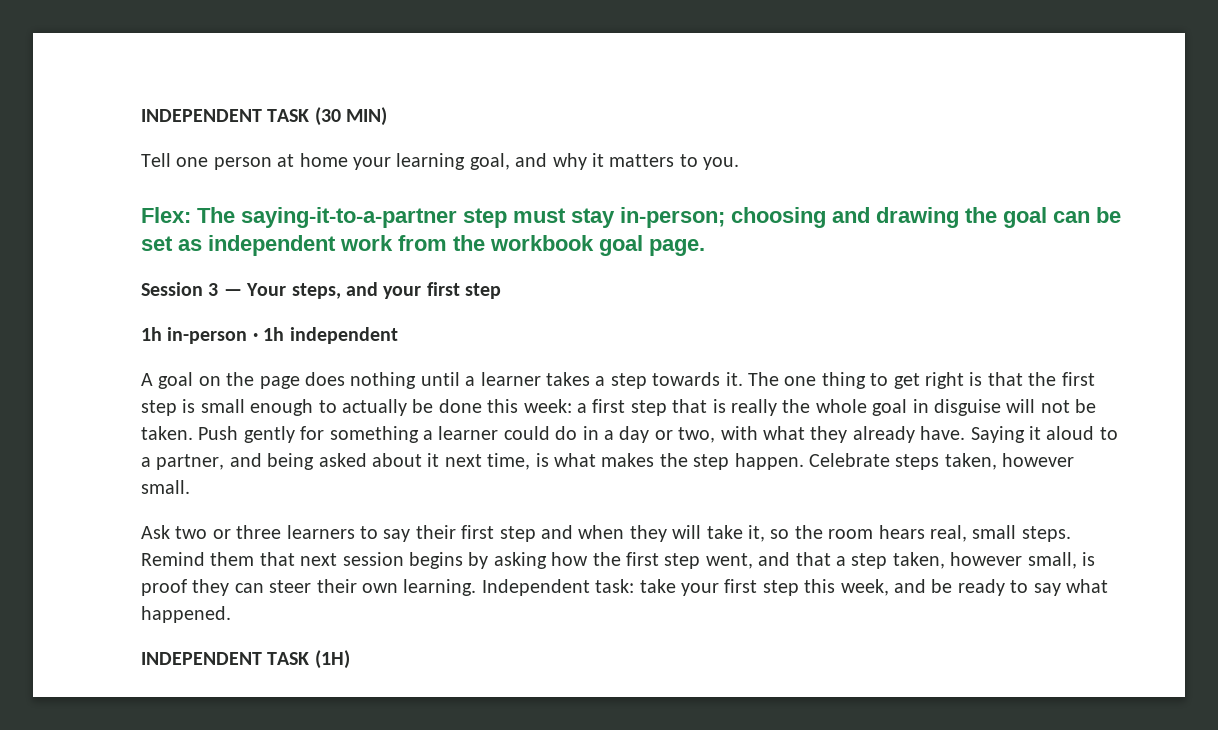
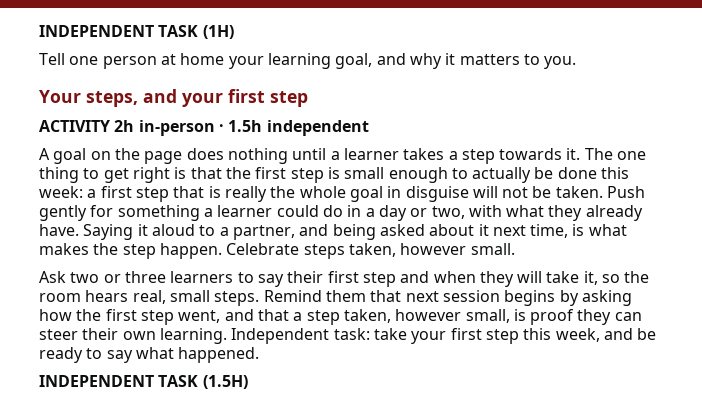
- INDEPENDENT TASK (30 MIN)
+ INDEPENDENT TASK (1H)
- Flex: The saying-it-to-a-partner step must stay in-person; choosing and drawing the goal can be set as independent work from the workbook goal page.
- Session 3 — Your steps, and your first step
+ Your steps, and your first step
- 1h in-person · 1h independent
+ ACTIVITY 2h in-person · 1.5h independent
- INDEPENDENT TASK (1H)
+ INDEPENDENT TASK (1.5H)

